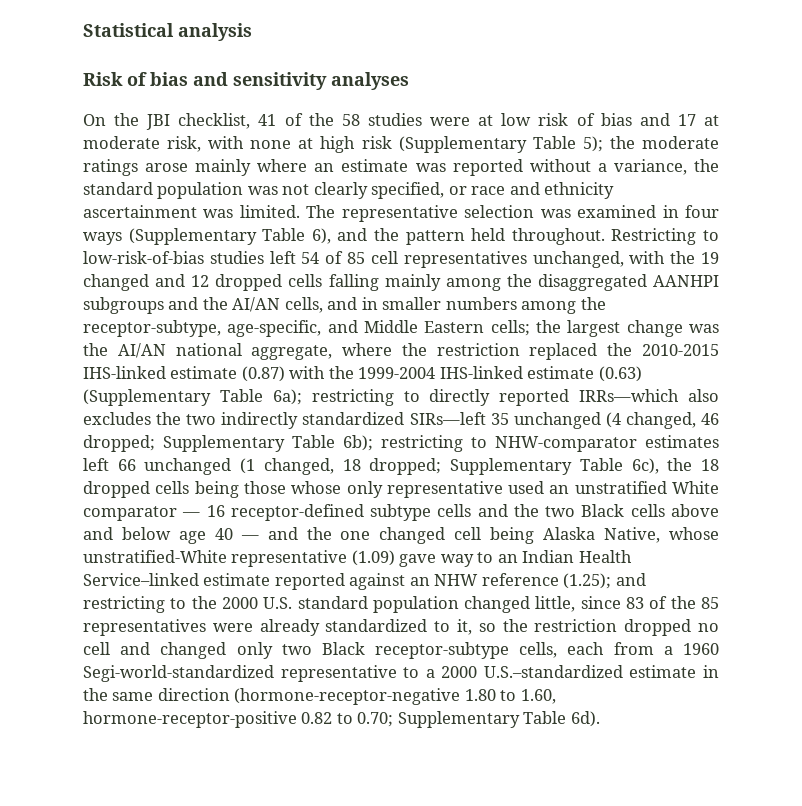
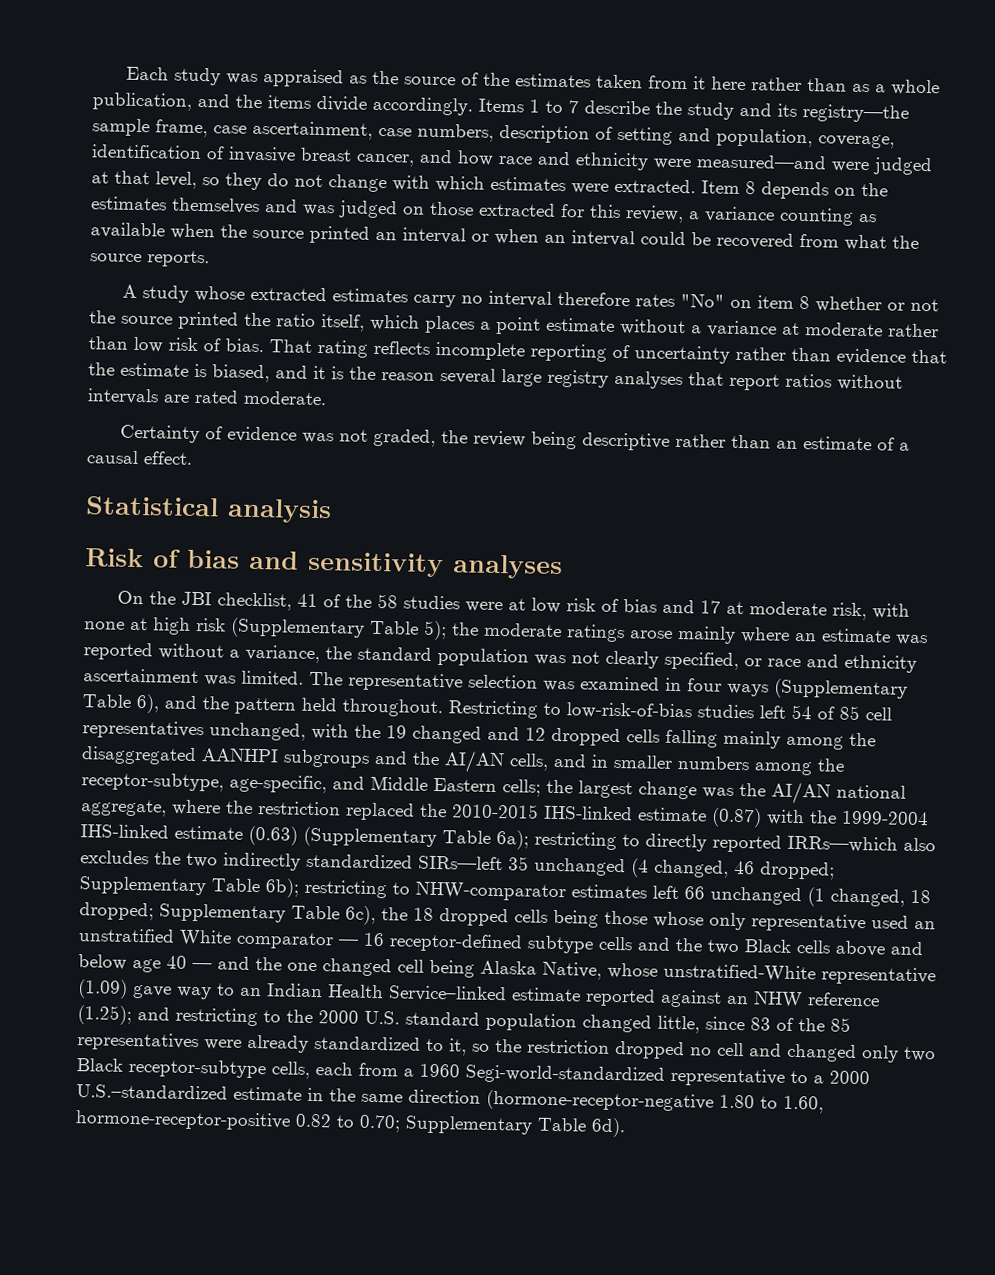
+ Each study was appraised as the source of the estimates taken from it here rather than as a whole publication, and the items divide accordingly. Items 1 to 7 describe the study and its registry—the sample frame, case ascertainment, case numbers, description of setting and population, coverage, identification of invasive breast cancer, and how race and ethnicity were measured—and were judged at that level, so they do not change with which estimates were extracted. Item 8 depends on the estimates themselves and was judged on those extracted for this review, a variance counting as available when the source printed an interval or when an interval could be recovered from what the source reports.
+ A study whose extracted estimates carry no interval therefore rates "No" on item 8 whether or not the source printed the ratio itself, which places a point estimate without a variance at moderate rather than low risk of bias. That rating reflects incomplete reporting of uncertainty rather than evidence that the estimate is biased, and it is the reason several large registry analyses that report ratios without intervals are rated moderate.
+ Certainty of evidence was not graded, the review being descriptive rather than an estimate of a causal effect.

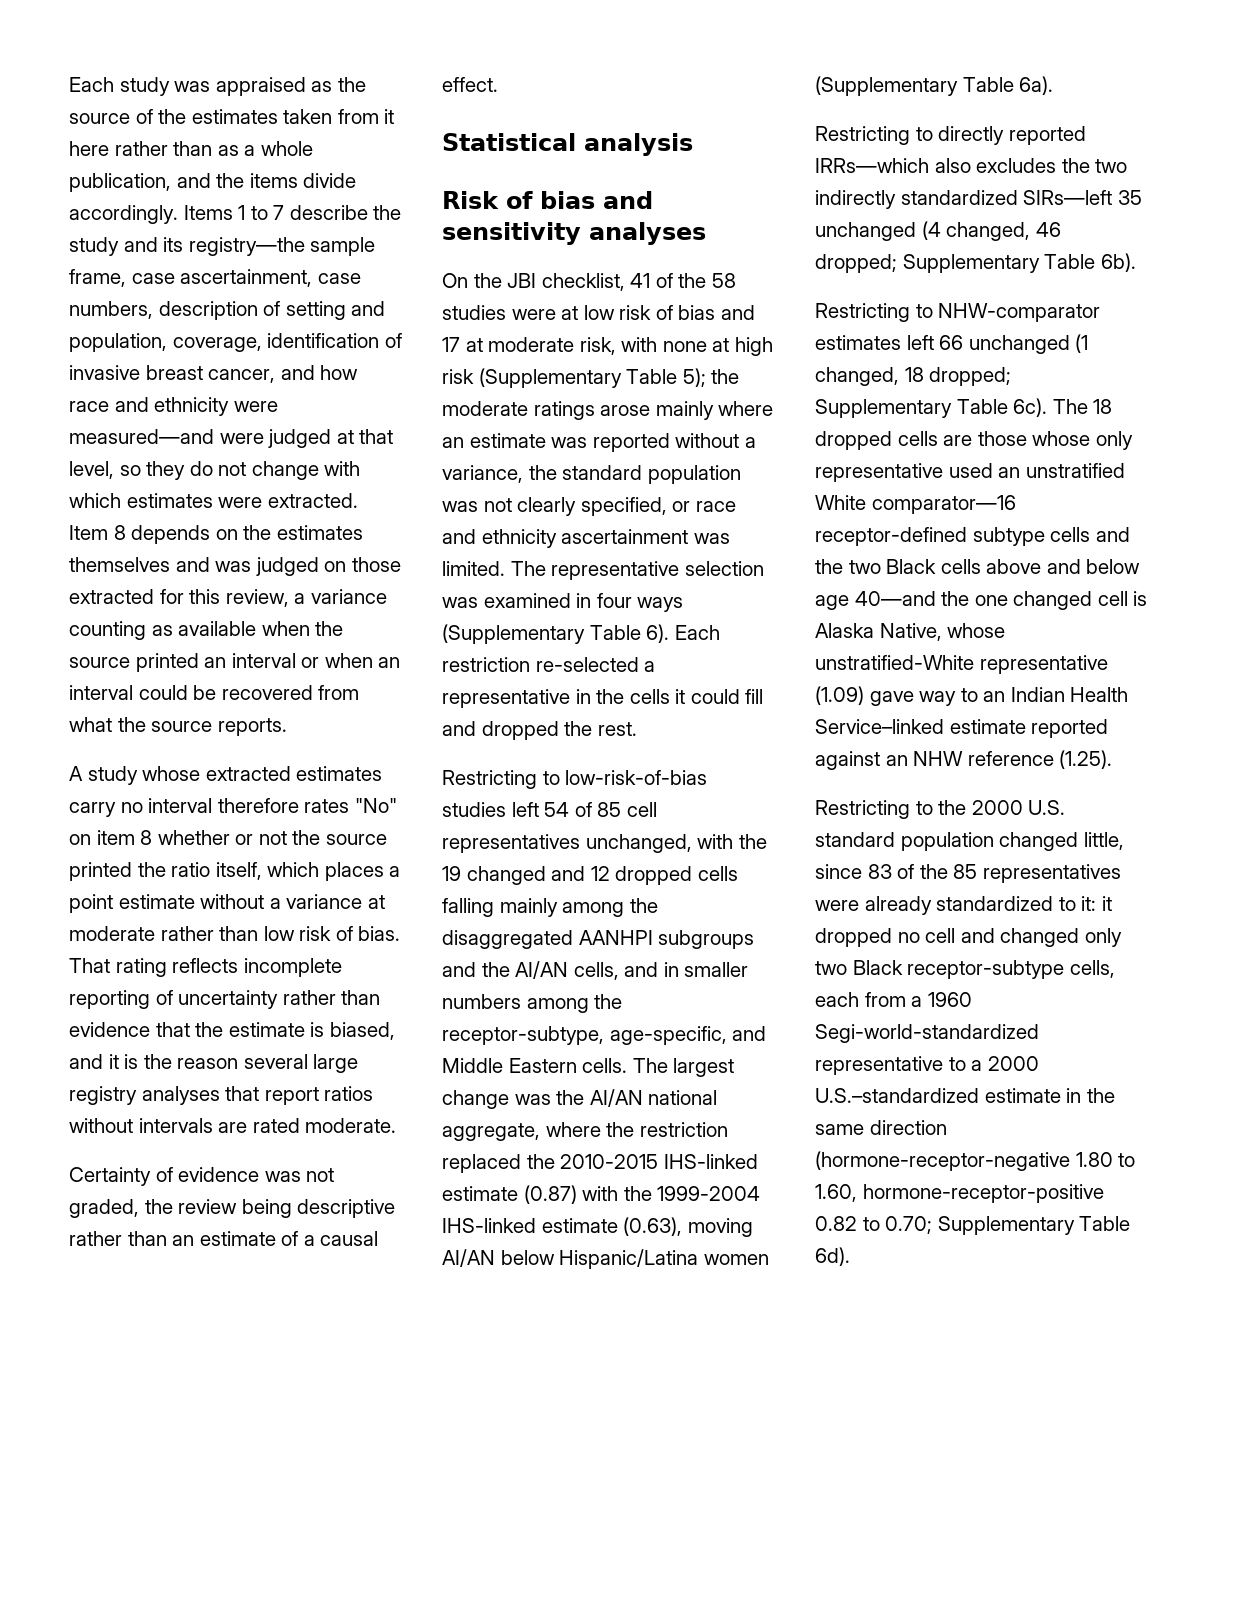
- The representative selection was examined in four ways (Supplementary Table 6), and the pattern held throughout. Restricting to low-risk-of-bias studies left 54 of 85 cell representatives unchanged, with the 19 changed and 12 dropped cells falling mainly among the disaggregated AANHPI subgroups and the AI/AN cells, and in smaller numbers among the receptor-subtype, age-specific, and Middle Eastern cells; the largest change was the AI/AN national aggregate, where the restriction replaced the 2010-2015 IHS-linked estimate (0.87) with the 1999-2004 IHS-linked estimate (0.63) (Supplementary Table 6a); restricting to directly reported IRRs—which also excludes the two indirectly standardized SIRs—left 35 unchanged (4 changed, 46 dropped;
+ The representative selection was examined in four ways (Supplementary Table 6). Each restriction re-selected a representative in the cells it could fill and dropped the rest.
+ Restricting to low-risk-of-bias studies left 54 of 85 cell representatives unchanged, with the 19 changed and 12 dropped cells falling mainly among the disaggregated AANHPI subgroups and the AI/AN cells, and in smaller numbers among the receptor-subtype, age-specific, and Middle Eastern cells. The largest change was the AI/AN national aggregate, where the restriction replaced the 2010-2015 IHS-linked estimate (0.87) with the 1999-2004 IHS-linked estimate (0.63), moving AI/AN below Hispanic/Latina women (Supplementary Table 6a).
+ Restricting to directly reported IRRs—which also excludes the two indirectly standardized SIRs—left 35 unchanged (4 changed, 46 dropped;
- Supplementary Table 6b); restricting to NHW-comparator estimates left 66 unchanged (1 changed, 18 dropped;
+ Supplementary Table 6b).
+ Restricting to NHW-comparator estimates left 66 unchanged (1 changed, 18 dropped;
- Supplementary Table 6c), the 18 dropped cells being those whose only representative used an unstratified White comparator — 16 receptor-defined subtype cells and the two Black cells above and below age 40 — and the one changed cell being Alaska Native, whose unstratified-White representative (1.09) gave way to an Indian Health Service–linked estimate reported against an NHW reference (1.25); and restricting to the 2000 U.S. standard population changed little, since 83 of the 85 representatives were already standardized to it, so the restriction dropped no cell and changed only two Black receptor-subtype cells, each from a 1960 Segi-world-standardized representative to a 2000 U.S.–standardized estimate in the same direction (hormone-receptor-negative 1.80 to 1.60, hormone-receptor-positive 0.82 to 0.70;
+ Supplementary Table 6c). The 18 dropped cells are those whose only representative used an unstratified White comparator—16 receptor-defined subtype cells and the two Black cells above and below age 40—and the one changed cell is Alaska Native, whose unstratified-White representative (1.09) gave way to an Indian Health Service–linked estimate reported against an NHW reference (1.25).
+ Restricting to the 2000 U.S. standard population changed little, since 83 of the 85 representatives were already standardized to it: it dropped no cell and changed only two Black receptor-subtype cells, each from a 1960 Segi-world-standardized representative to a 2000 U.S.–standardized estimate in the same direction (hormone-receptor-negative 1.80 to 1.60, hormone-receptor-positive 0.82 to 0.70;

